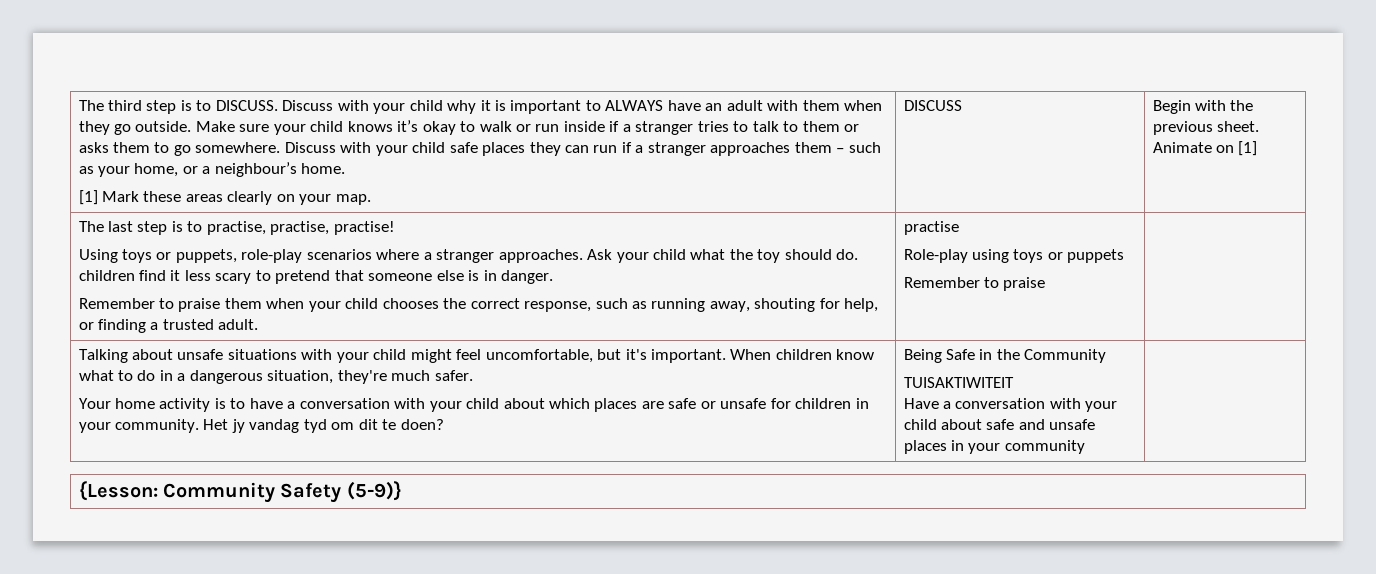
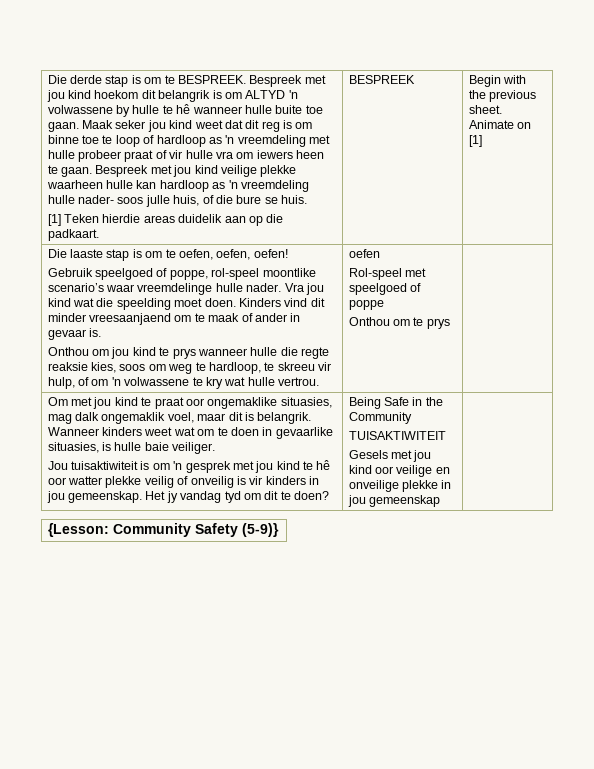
- The third step is to DISCUSS. Discuss with your child why it is important to ALWAYS have an adult with them when they go outside. Make sure your child knows it’s okay to walk or run inside if a stranger tries to talk to them or asks them to go somewhere. Discuss with your child safe places they can run if a stranger approaches them – such as your home, or a neighbour’s home.
- [1] Mark these areas clearly on your map. | DISCUSS
+ Die derde stap is om te BESPREEK. Bespreek met jou kind hoekom dit belangrik is om ALTYD 'n volwassene by hulle te hê wanneer hulle buite toe gaan. Maak seker jou kind weet dat dit reg is om binne toe te loop of hardloop as 'n vreemdeling met hulle probeer praat of vir hulle vra om iewers heen te gaan. Bespreek met jou kind veilige plekke waarheen hulle kan hardloop as 'n vreemdeling hulle nader- soos julle huis, of die bure se huis.
+ [1] Teken hierdie areas duidelik aan op die padkaart. | BESPREEK
- The last step is to practise, practise, practise!
- Using toys or puppets, role-play scenarios where a stranger approaches. Ask your child what the toy should do. children find it less scary to pretend that someone else is in danger.
- Remember to praise them when your child chooses the correct response, such as running away, shouting for help, or finding a trusted adult. | practise
- Role-play using toys or puppets
- Remember to praise |
- Talking about unsafe situations with your child might feel uncomfortable, but it's important. When children know what to do in a dangerous situation, they're much safer.
- Your home activity is to have a conversation with your child about which places are safe or unsafe for children in your community.
+ Die laaste stap is om te oefen, oefen, oefen!
+ Gebruik speelgoed of poppe, rol-speel moontlike scenario’s waar vreemdelinge hulle nader. Vra jou kind wat die speelding moet doen. Kinders vind dit minder vreesaanjaend om te maak of ander in gevaar is.
+ Onthou om jou kind te prys wanneer hulle die regte reaksie kies, soos om weg te hardloop, te skreeu vir hulp, of om 'n volwassene te kry wat hulle vertrou. | oefen
+ Rol-speel met speelgoed of poppe
+ Onthou om te prys |
+ Om met jou kind te praat oor ongemaklike situasies, mag dalk ongemaklik voel, maar dit is belangrik. Wanneer kinders weet wat om te doen in gevaarlike situasies, is hulle baie veiliger.
+ Jou tuisaktiwiteit is om 'n gesprek met jou kind te hê oor watter plekke veilig of onveilig is vir kinders in jou gemeenskap.
- Have a conversation with your child about safe and unsafe places in your community
+ Gesels met jou kind oor veilige en onveilige plekke in jou gemeenskap

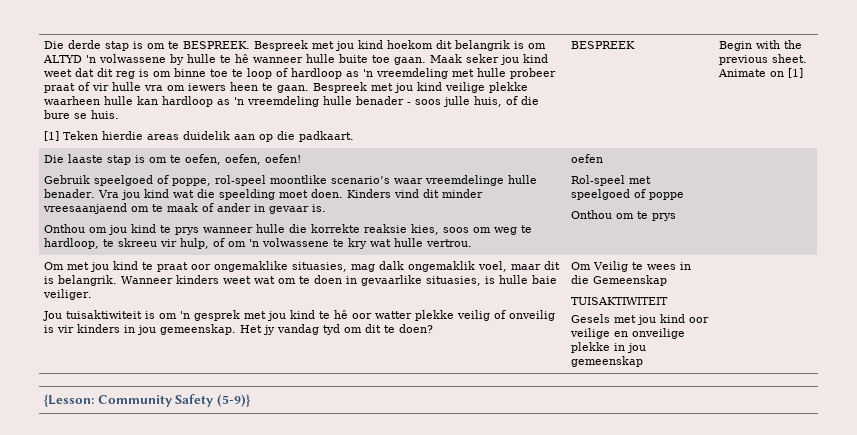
- Bespreek met jou kind veilige plekke waarheen hulle kan hardloop as 'n vreemdeling hulle nader- soos julle huis, of die bure se huis.
+ Bespreek met jou kind veilige plekke waarheen hulle kan hardloop as 'n vreemdeling hulle benader - soos julle huis, of die bure se huis.
- Gebruik speelgoed of poppe, rol-speel moontlike scenario’s waar vreemdelinge hulle nader.
+ Gebruik speelgoed of poppe, rol-speel moontlike scenario’s waar vreemdelinge hulle benader.
- Onthou om jou kind te prys wanneer hulle die regte reaksie kies, soos om weg te hardloop, te skreeu vir hulp, of om 'n volwassene te kry wat hulle vertrou.
+ Onthou om jou kind te prys wanneer hulle die korrekte reaksie kies, soos om weg te hardloop, te skreeu vir hulp, of om 'n volwassene te kry wat hulle vertrou.
- Being Safe in the Community
+ Om Veilig te wees in die Gemeenskap

